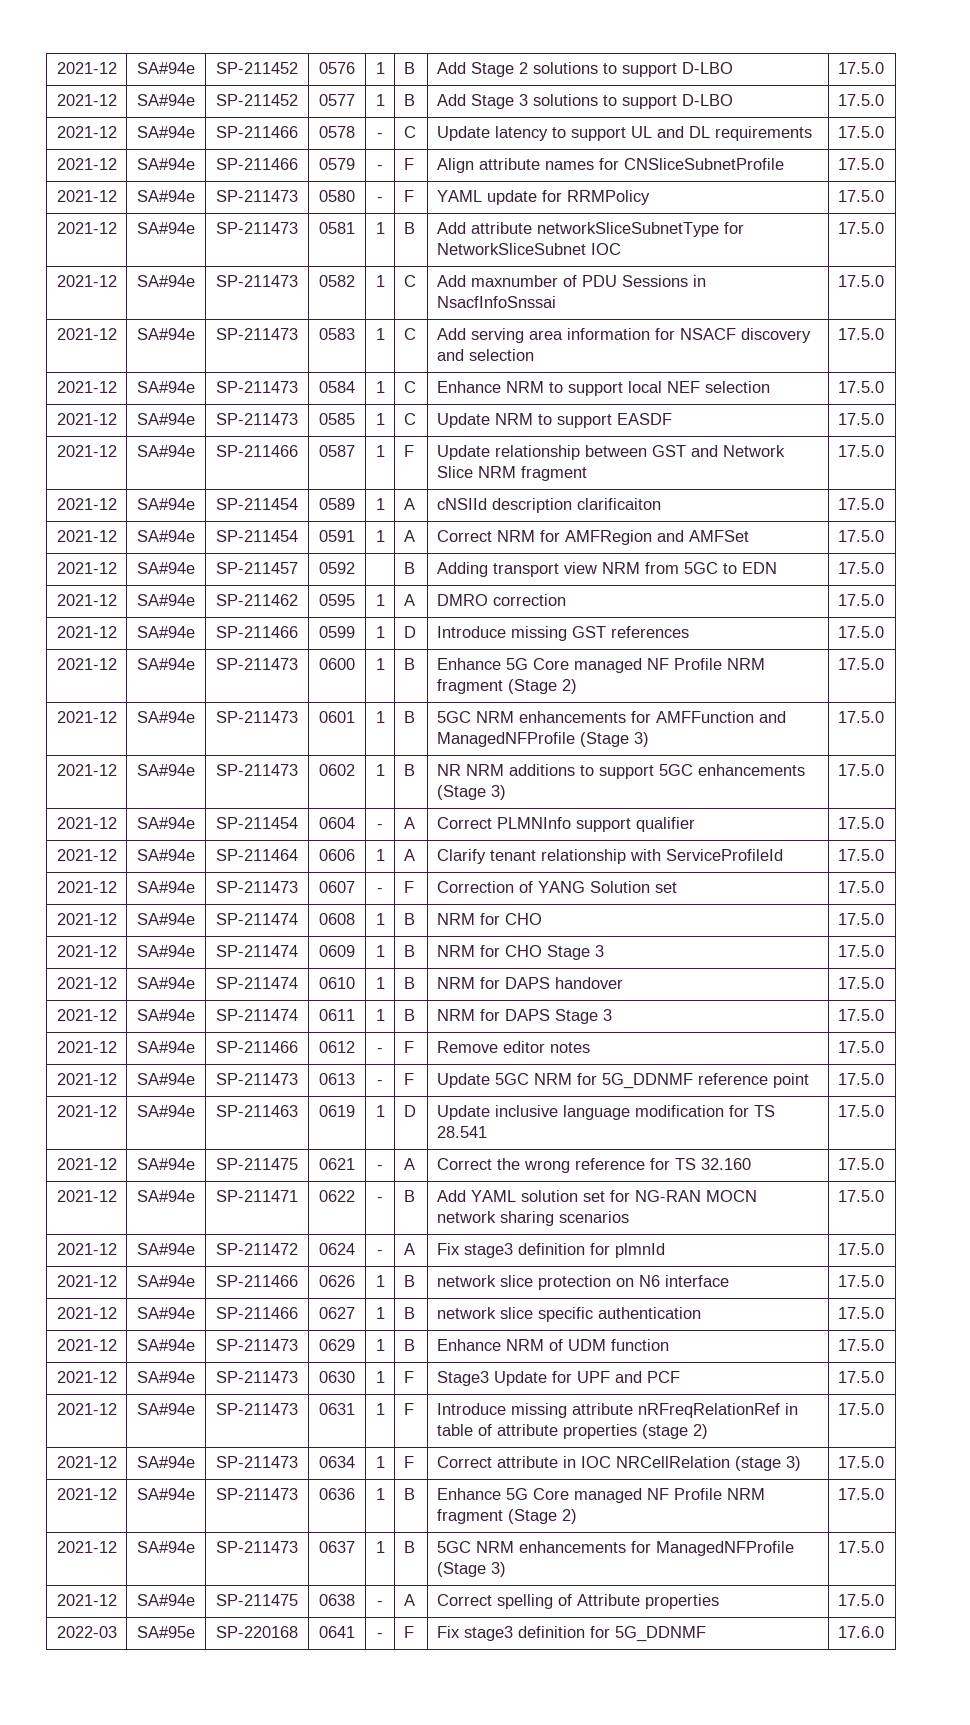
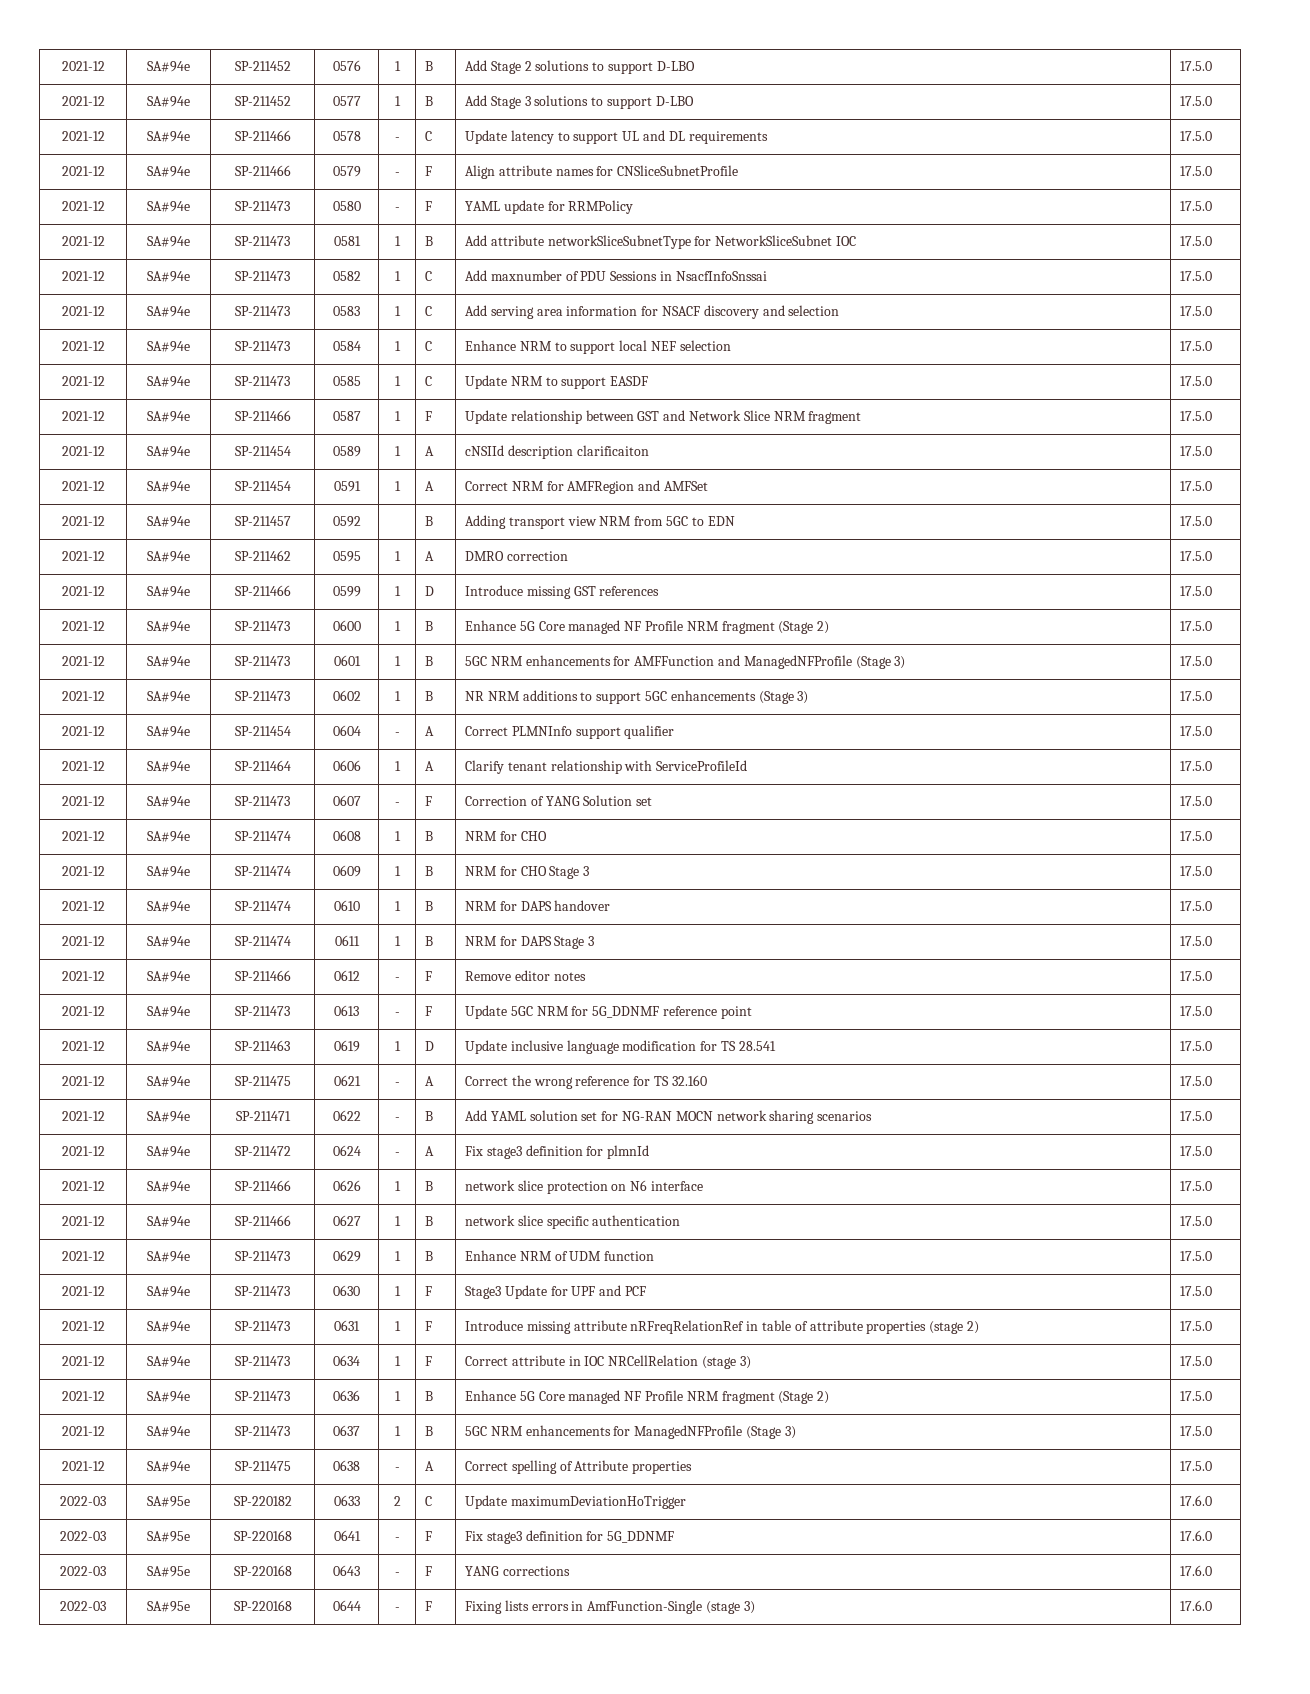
+ 2022-03 | SA#95e | SP-220182 | 0633 | 2 | C | Update maximumDeviationHoTrigger | 17.6.0
+ 2022-03 | SA#95e | SP-220168 | 0643 | - | F | YANG corrections | 17.6.0
+ 2022-03 | SA#95e | SP-220168 | 0644 | - | F | Fixing lists errors in AmfFunction-Single (stage 3) | 17.6.0

